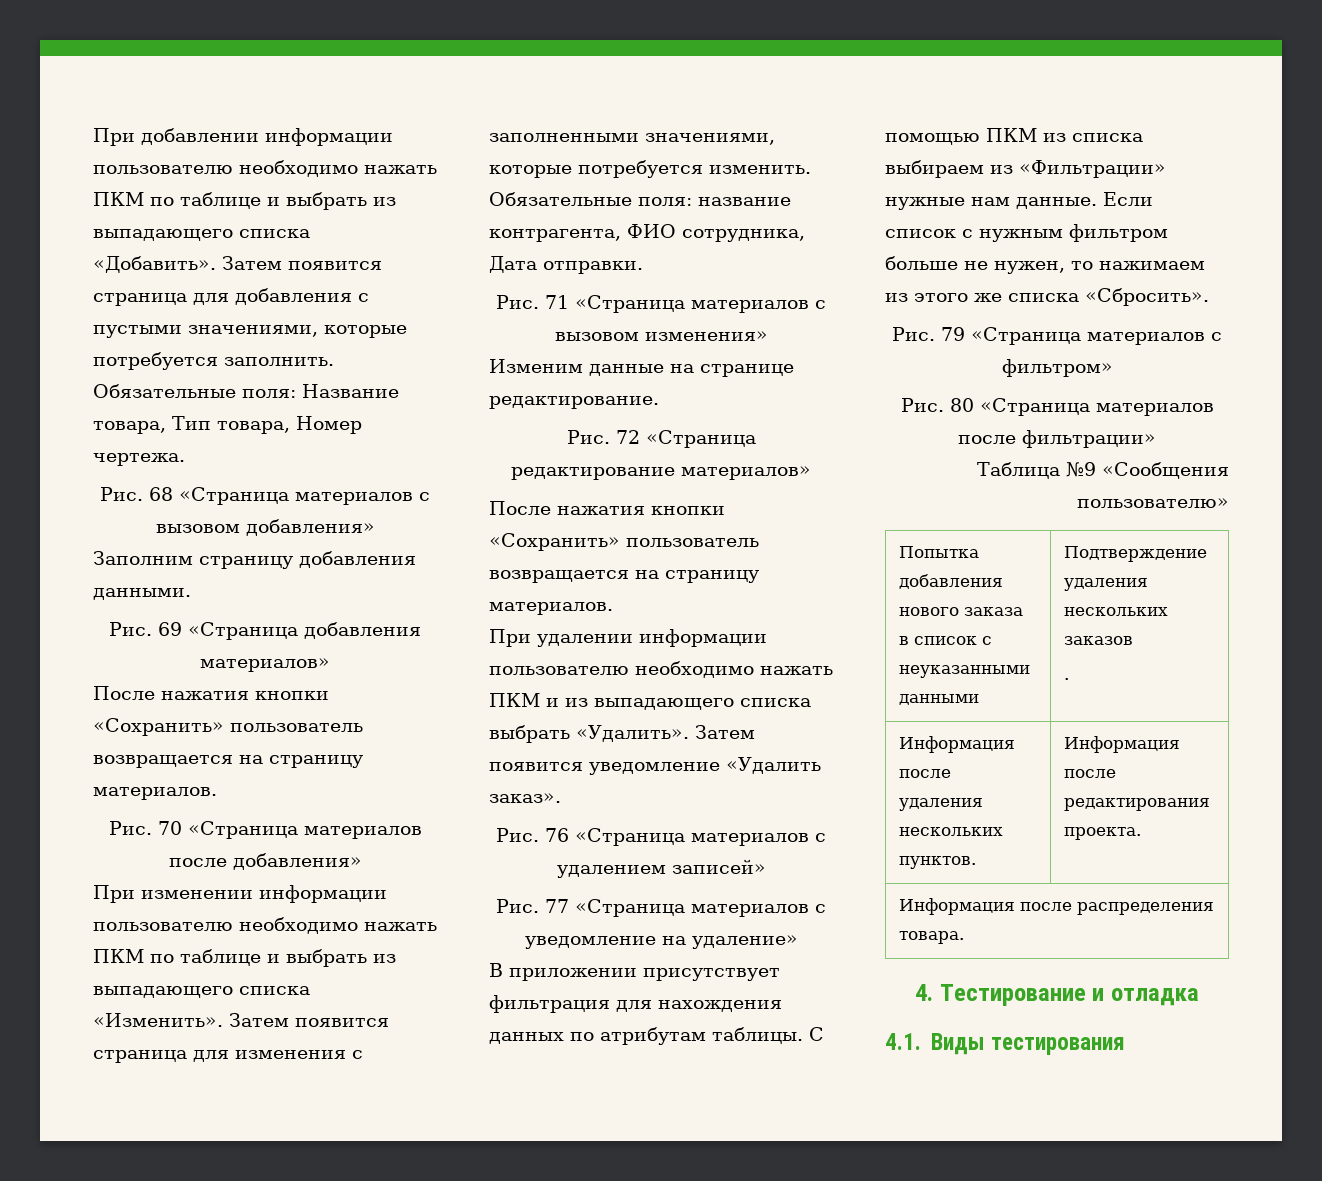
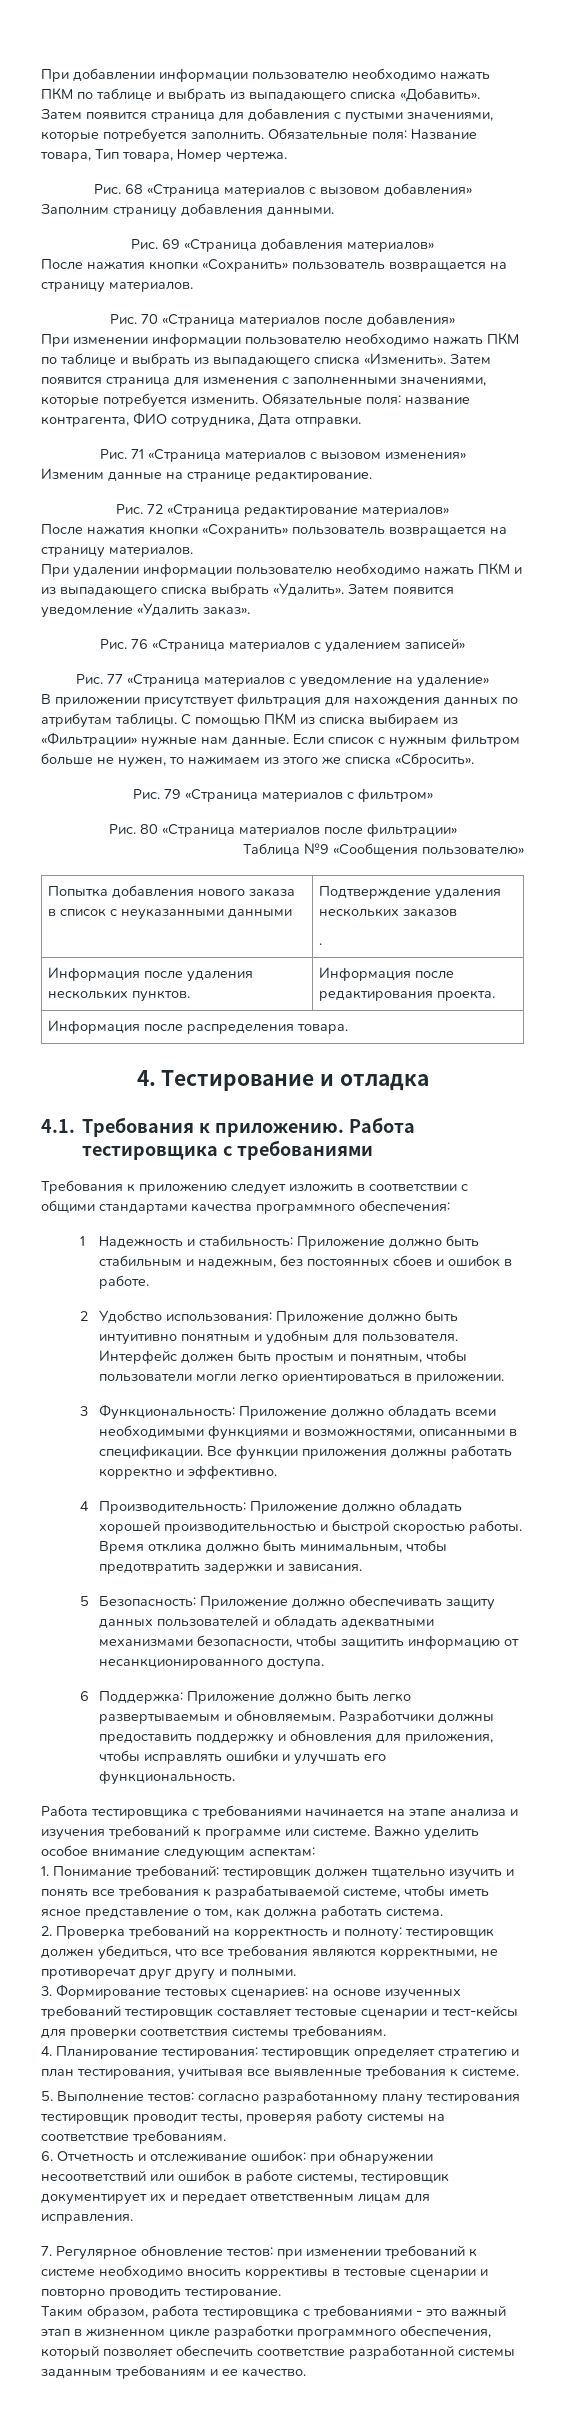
- 4.1. Виды тестирования
+ 4.1. Требования к приложению. Работа тестировщика с требованиями
+ Требования к приложению следует изложить в соответствии с общими стандартами качества программного обеспечения:
+ 1 Надежность и стабильность: Приложение должно быть стабильным и надежным, без постоянных сбоев и ошибок в работе.
+ 2 Удобство использования: Приложение должно быть интуитивно понятным и удобным для пользователя. Интерфейс должен быть простым и понятным, чтобы пользователи могли легко ориентироваться в приложении.
+ 3 Функциональность: Приложение должно обладать всеми необходимыми функциями и возможностями, описанными в спецификации. Все функции приложения должны работать корректно и эффективно.
+ 4 Производительность: Приложение должно обладать хорошей производительностью и быстрой скоростью работы. Время отклика должно быть минимальным, чтобы предотвратить задержки и зависания.
+ 5 Безопасность: Приложение должно обеспечивать защиту данных пользователей и обладать адекватными механизмами безопасности, чтобы защитить информацию от несанкционированного доступа.
+ 6 Поддержка: Приложение должно быть легко развертываемым и обновляемым. Разработчики должны предоставить поддержку и обновления для приложения, чтобы исправлять ошибки и улучшать его функциональность.
+ Работа тестировщика с требованиями начинается на этапе анализа и изучения требований к программе или системе. Важно уделить особое внимание следующим аспектам:
+ 1. Понимание требований: тестировщик должен тщательно изучить и понять все требования к разрабатываемой системе, чтобы иметь ясное представление о том, как должна работать система.
+ 2. Проверка требований на корректность и полноту: тестировщик должен убедиться, что все требования являются корректными, не противоречат друг другу и полными.
+ 3. Формирование тестовых сценариев: на основе изученных требований тестировщик составляет тестовые сценарии и тест-кейсы для проверки соответствия системы требованиям.
+ 4. Планирование тестирования: тестировщик определяет стратегию и план тестирования, учитывая все выявленные требования к системе.
+ 5. Выполнение тестов: согласно разработанному плану тестирования тестировщик проводит тесты, проверяя работу системы на соответствие требованиям.
+ 6. Отчетность и отслеживание ошибок: при обнаружении несоответствий или ошибок в работе системы, тестировщик документирует их и передает ответственным лицам для исправления.
+ 7. Регулярное обновление тестов: при изменении требований к системе необходимо вносить коррективы в тестовые сценарии и повторно проводить тестирование.
+ Таким образом, работа тестировщика с требованиями - это важный этап в жизненном цикле разработки программного обеспечения, который позволяет обеспечить соответствие разработанной системы заданным требованиям и ее качество.

